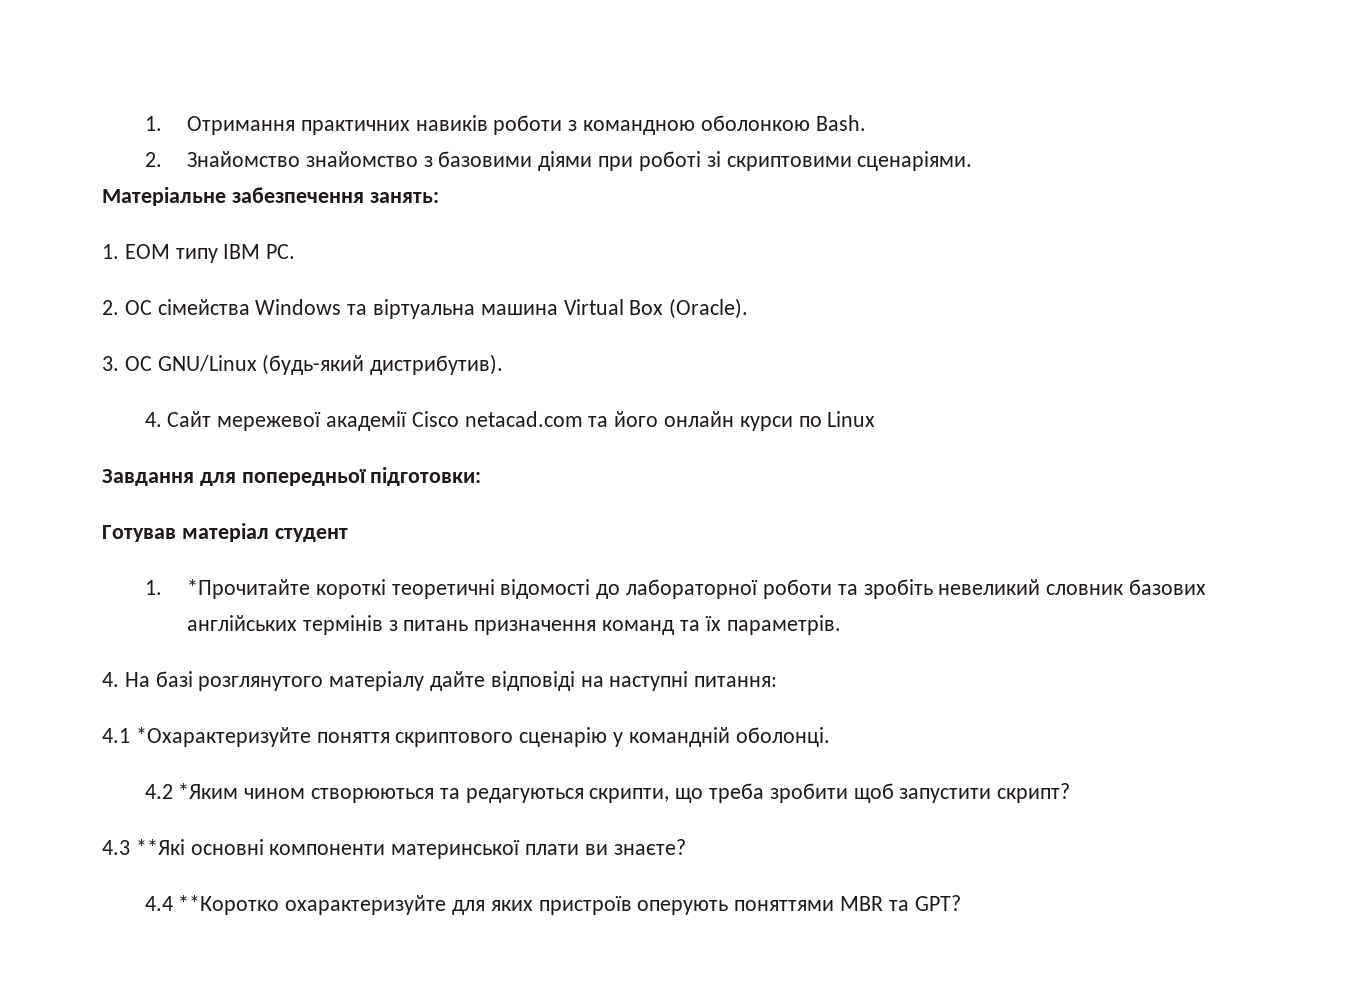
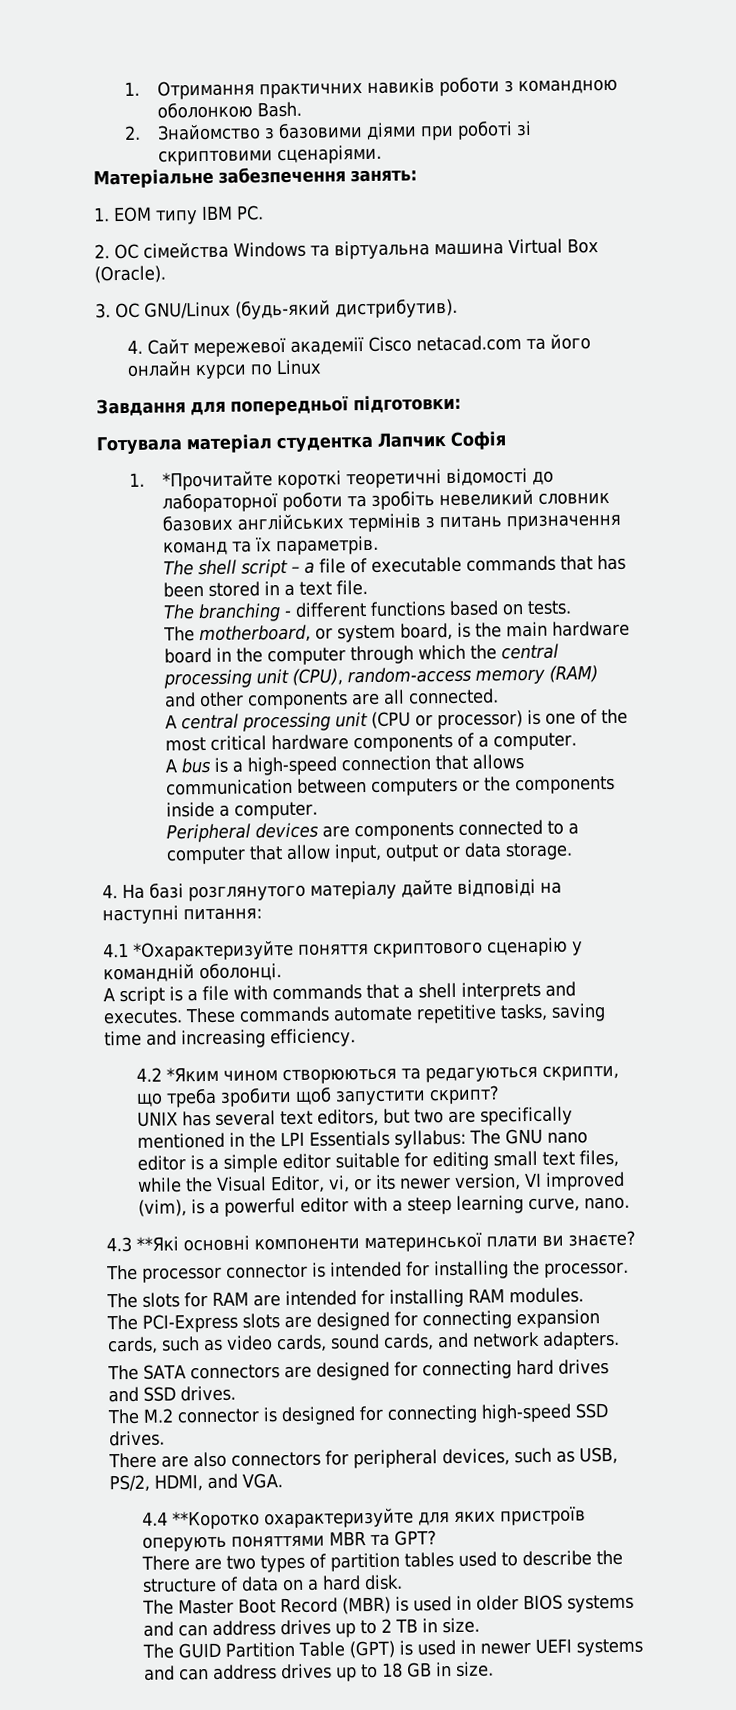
- 2. Знайомство знайомство з базовими діями при роботі зі скриптовими сценаріями.
+ 2. Знайомство з базовими діями при роботі зі скриптовими сценаріями.
- Готував матеріал студент
+ Готувала матеріал студентка Лапчик Софія
+ The shell script – a file of executable commands that has been stored in a text file.
+ The branching - different functions based on tests.
+ The motherboard, or system board, is the main hardware board in the computer through which the central processing unit (CPU), random-access memory (RAM) and other components are all connected.
+ A central processing unit (CPU or processor) is one of the most critical hardware components of a computer.
+ A bus is a high-speed connection that allows communication between computers or the components inside a computer.
+ Peripheral devices are components connected to a computer that allow input, output or data storage.
+ A script is a file with commands that a shell interprets and executes. These commands automate repetitive tasks, saving time and increasing efficiency.
+ UNIX has several text editors, but two are specifically mentioned in the LPI Essentials syllabus: The GNU nano editor is a simple editor suitable for editing small text files, while the Visual Editor, vi, or its newer version, VI improved (vim), is a powerful editor with a steep learning curve, nano.
+ The processor connector is intended for installing the processor.
+ The slots for RAM are intended for installing RAM modules.
+ The PCI-Express slots are designed for connecting expansion cards, such as video cards, sound cards, and network adapters.
+ The SATA connectors are designed for connecting hard drives and SSD drives.
+ The M.2 connector is designed for connecting high-speed SSD drives.
+ There are also connectors for peripheral devices, such as USB, PS/2, HDMI, and VGA.
+ There are two types of partition tables used to describe the structure of data on a hard disk.
+ The Master Boot Record (MBR) is used in older BIOS systems and can address drives up to 2 TB in size.
+ The GUID Partition Table (GPT) is used in newer UEFI systems and can address drives up to 18 GB in size.

